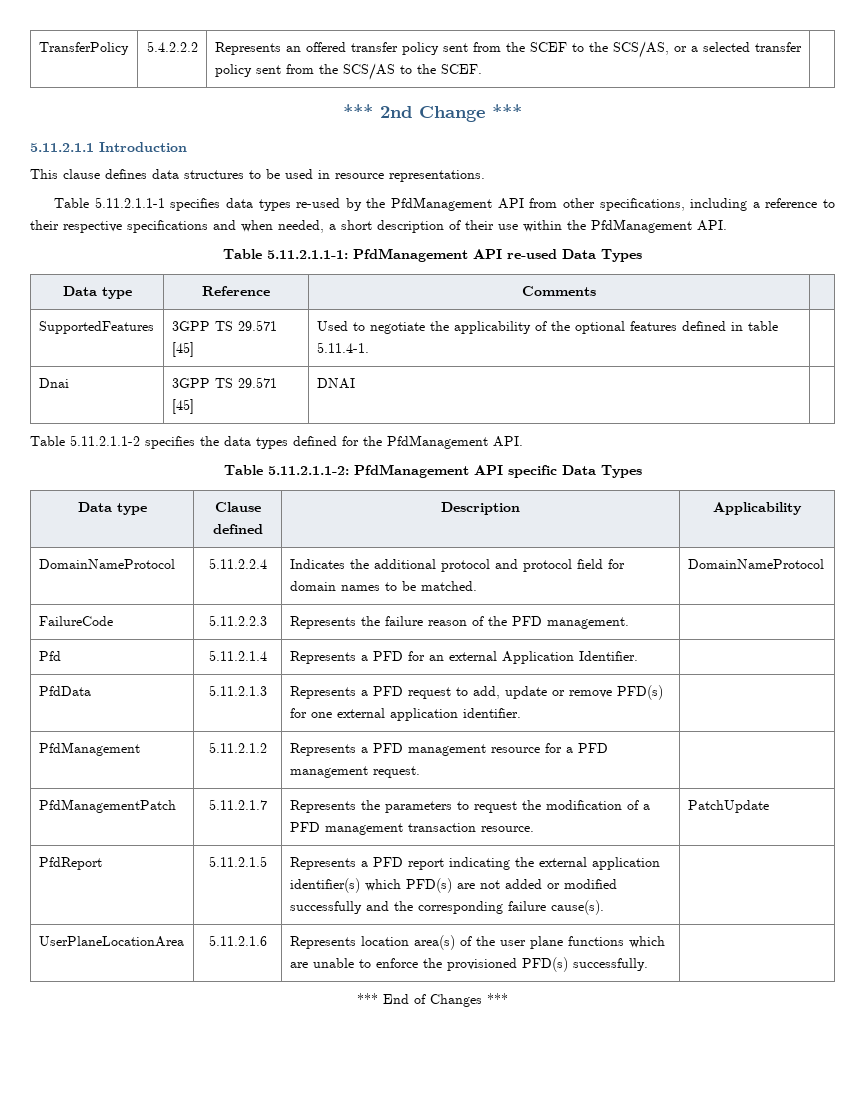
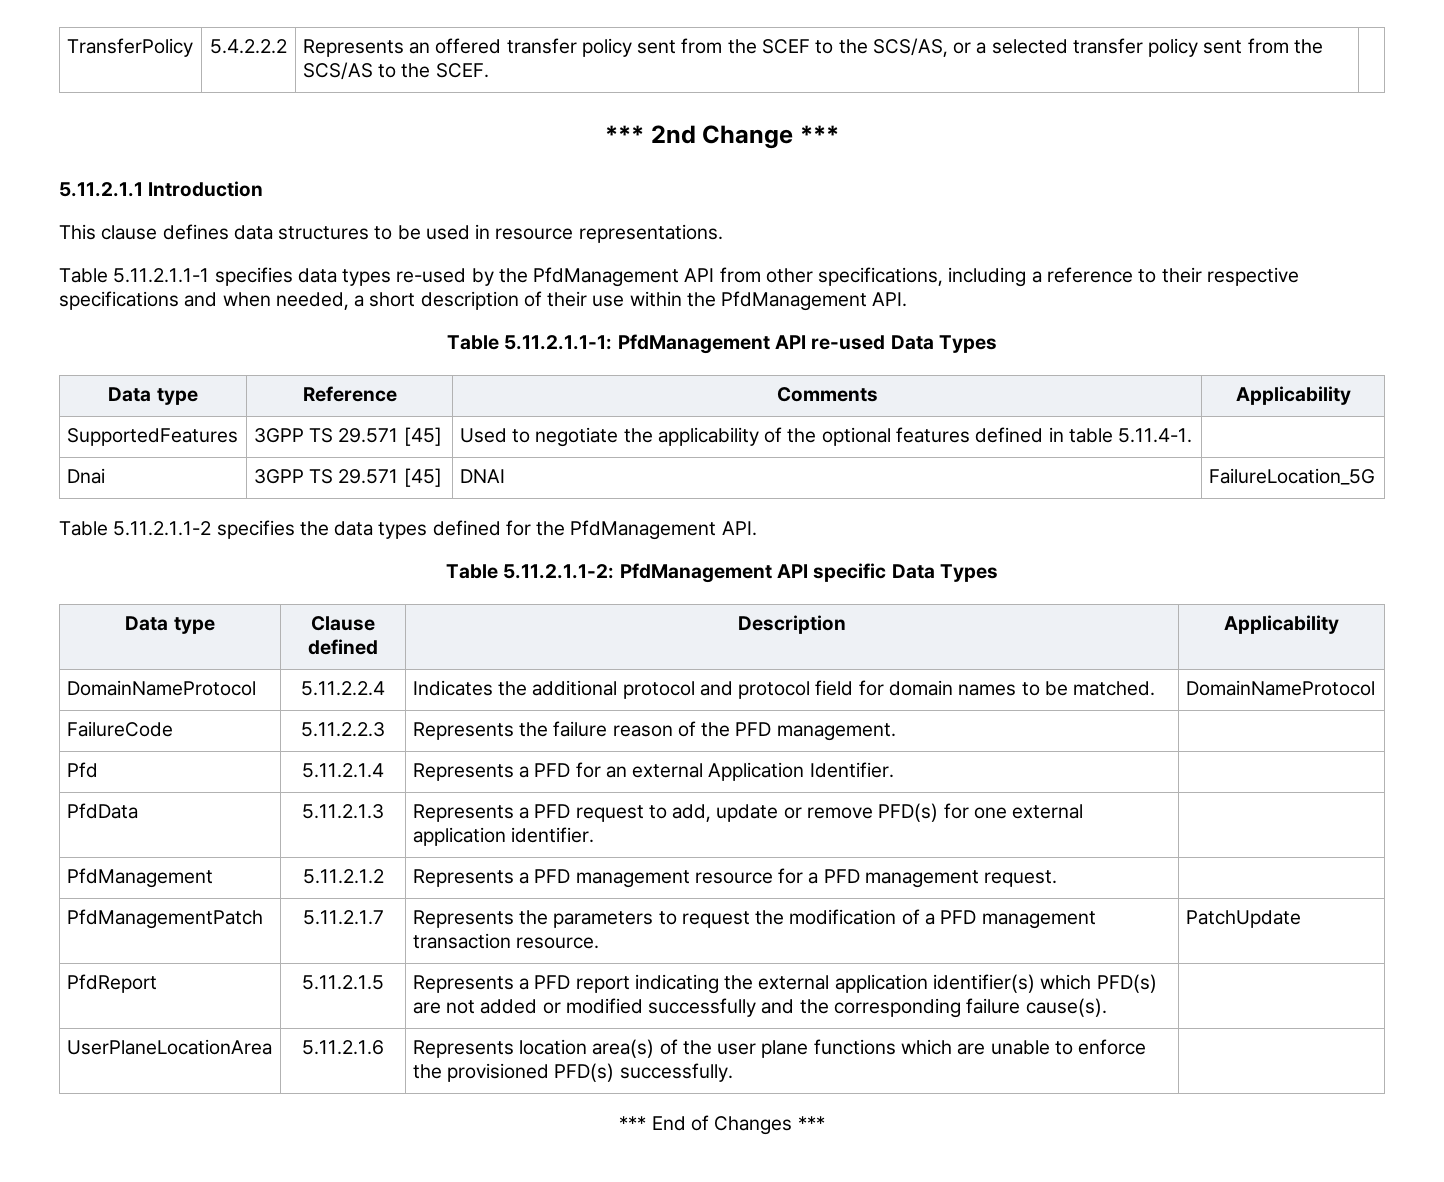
- Data type | Reference | Comments |
+ Data type | Reference | Comments | Applicability
- Dnai | 3GPP TS 29.571 [45] | DNAI |
+ Dnai | 3GPP TS 29.571 [45] | DNAI | FailureLocation_5G

